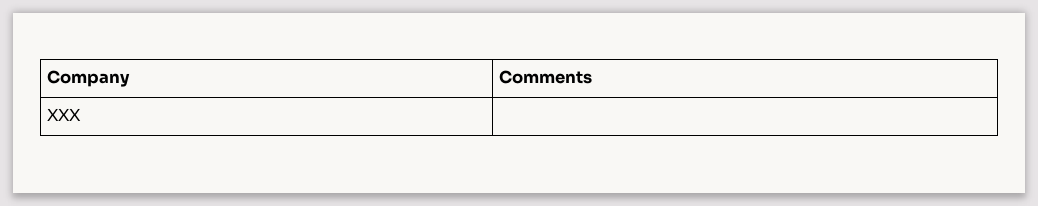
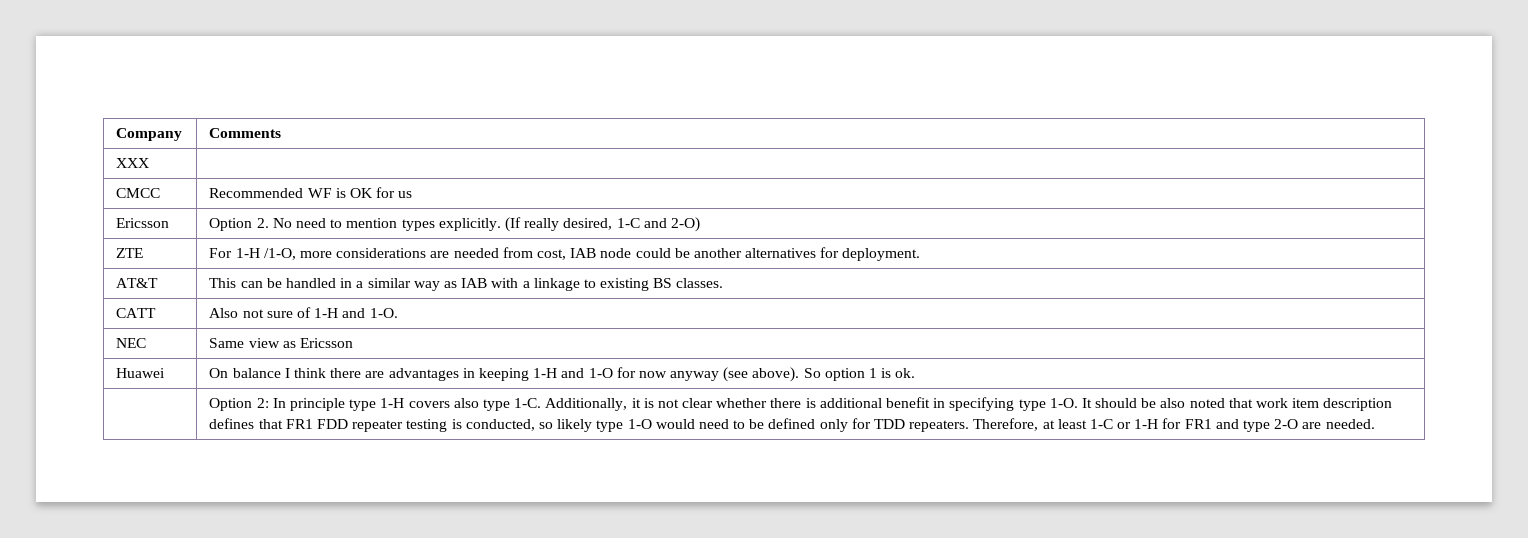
+ CMCC | Recommended WF is OK for us
+ Ericsson | Option 2. No need to mention types explicitly. (If really desired, 1-C and 2-O)
+ ZTE | For 1-H /1-O, more considerations are needed from cost, IAB node could be another alternatives for deployment.
+ AT&T | This can be handled in a similar way as IAB with a linkage to existing BS classes.
+ CATT | Also not sure of 1-H and 1-O.
+ NEC | Same view as Ericsson
+ Huawei | On balance I think there are advantages in keeping 1-H and 1-O for now anyway (see above). So option 1 is ok.
+ | Option 2: In principle type 1-H covers also type 1-C. Additionally, it is not clear whether there is additional benefit in specifying type 1-O. It should be also noted that work item description defines that FR1 FDD repeater testing is conducted, so likely type 1-O would need to be defined only for TDD repeaters. Therefore, at least 1-C or 1-H for FR1 and type 2-O are needed.

